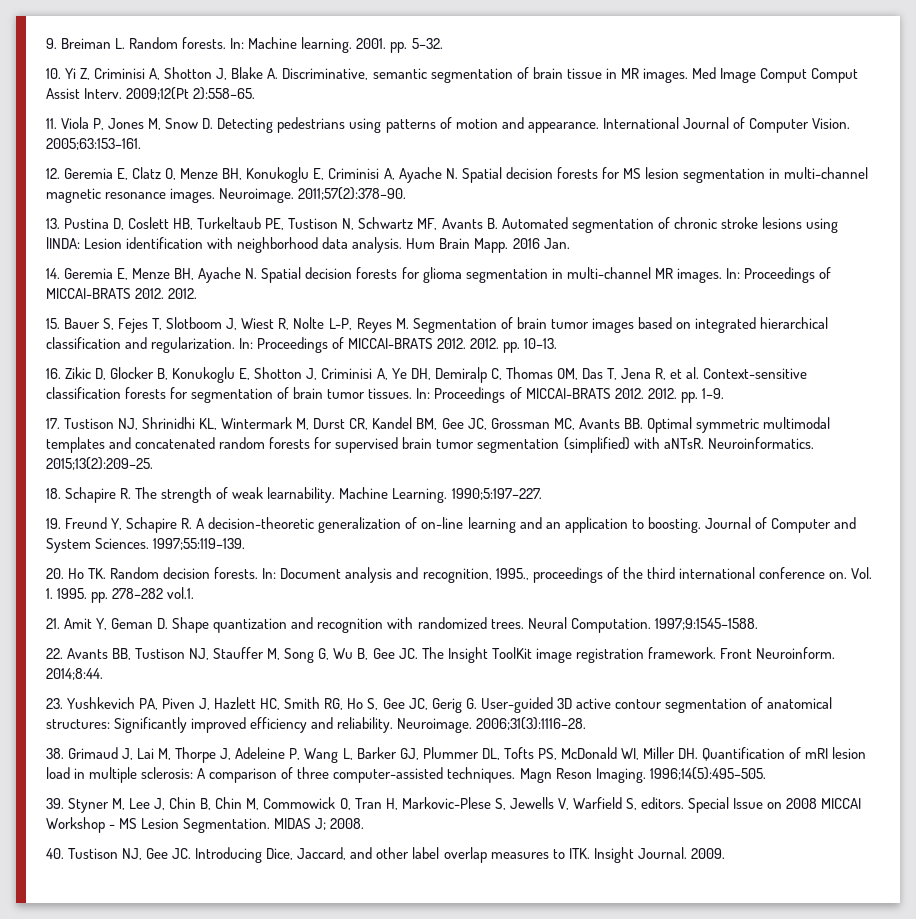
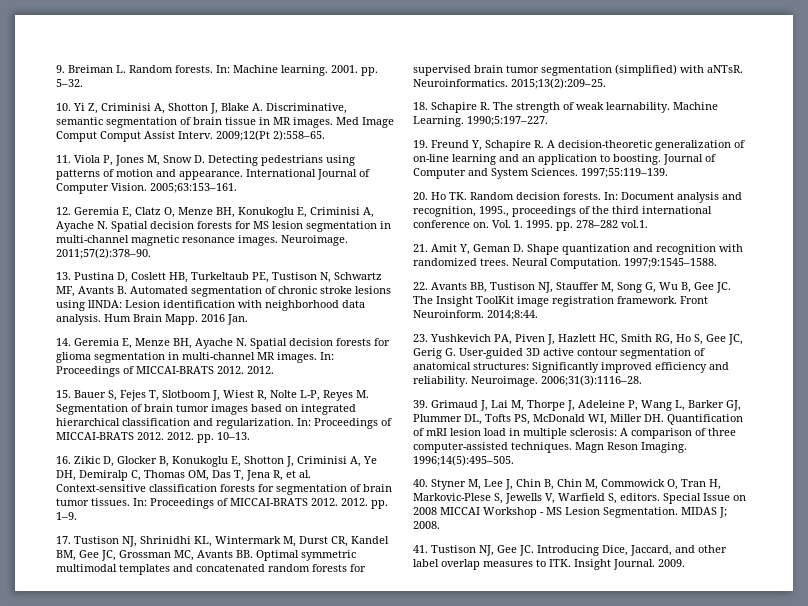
- 38. Grimaud J, Lai M, Thorpe J, Adeleine P, Wang L, Barker GJ, Plummer DL, Tofts PS, McDonald WI, Miller DH. Quantification of mRI lesion load in multiple sclerosis: A comparison of three computer-assisted techniques.
+ 39. Grimaud J, Lai M, Thorpe J, Adeleine P, Wang L, Barker GJ, Plummer DL, Tofts PS, McDonald WI, Miller DH. Quantification of mRI lesion load in multiple sclerosis: A comparison of three computer-assisted techniques.
- 39. Styner M, Lee J, Chin B, Chin M, Commowick O, Tran H, Markovic-Plese S, Jewells V, Warfield S, editors.
+ 40. Styner M, Lee J, Chin B, Chin M, Commowick O, Tran H, Markovic-Plese S, Jewells V, Warfield S, editors.
- 40. Tustison NJ, Gee JC. Introducing Dice, Jaccard, and other label overlap measures to ITK. Insight Journal.
+ 41. Tustison NJ, Gee JC. Introducing Dice, Jaccard, and other label overlap measures to ITK. Insight Journal.

